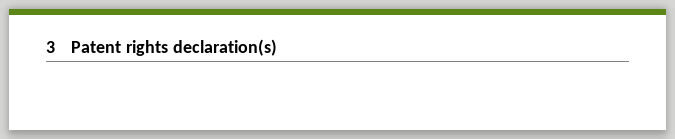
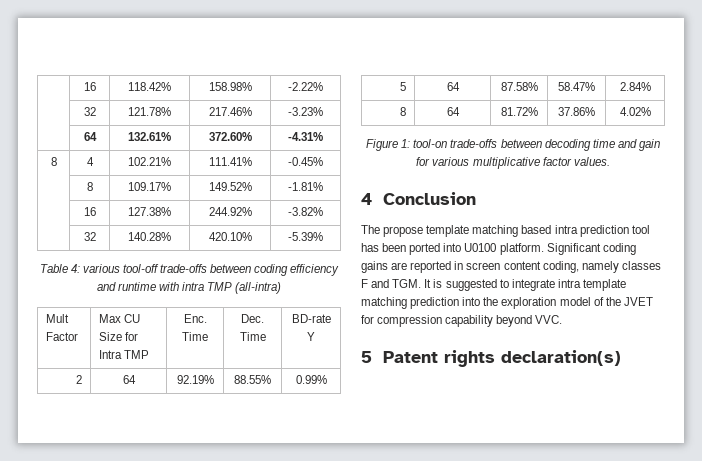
- 3 Patent rights declaration(s)
+ | 16 | 118.42% | 158.98% | -2.22%
+ | 32 | 121.78% | 217.46% | -3.23%
+ | 64 | 132.61% | 372.60% | -4.31%
+ 8 | 4 | 102.21% | 111.41% | -0.45%
+ | 8 | 109.17% | 149.52% | -1.81%
+ | 16 | 127.38% | 244.92% | -3.82%
+ | 32 | 140.28% | 420.10% | -5.39%
+ Table 4: various tool-off trade-offs between coding efficiency and runtime with intra TMP (all-intra)
+ Mult Factor | Max CU Size for Intra TMP | Enc. Time | Dec. Time | BD-rate Y
+ 2 | 64 | 92.19% | 88.55% | 0.99%
+ 5 | 64 | 87.58% | 58.47% | 2.84%
+ 8 | 64 | 81.72% | 37.86% | 4.02%
+ Figure 1: tool-on trade-offs between decoding time and gain for various multiplicative factor values.
+ 4 Conclusion
+ The propose template matching based intra prediction tool has been ported into U0100 platform. Significant coding gains are reported in screen content coding, namely classes F and TGM. It is suggested to integrate intra template matching prediction into the exploration model of the JVET for compression capability beyond VVC.
+ 5 Patent rights declaration(s)

